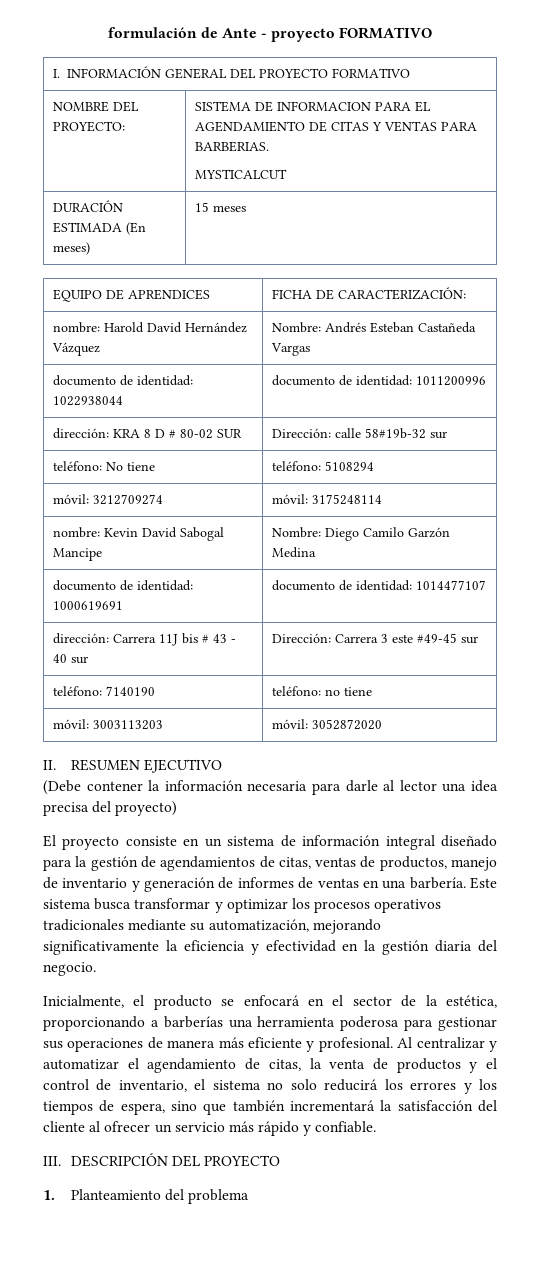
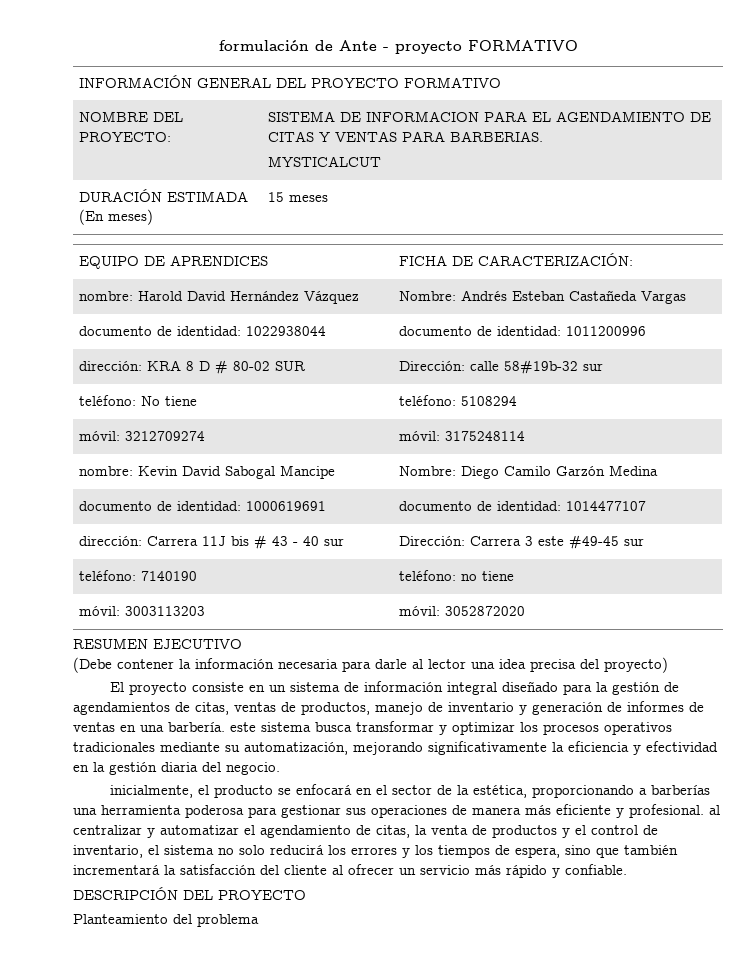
- I. INFORMACIÓN GENERAL DEL PROYECTO FORMATIVO
+ INFORMACIÓN GENERAL DEL PROYECTO FORMATIVO
- II. RESUMEN EJECUTIVO
+ RESUMEN EJECUTIVO
- El proyecto consiste en un sistema de información integral diseñado para la gestión de agendamientos de citas, ventas de productos, manejo de inventario y generación de informes de ventas en una barbería. Este sistema busca transformar y optimizar los procesos operativos tradicionales mediante su automatización, mejorando significativamente la eficiencia y efectividad en la gestión diaria del negocio.
+ El proyecto consiste en un sistema de información integral diseñado para la gestión de agendamientos de citas, ventas de productos, manejo de inventario y generación de informes de ventas en una barbería. este sistema busca transformar y optimizar los procesos operativos tradicionales mediante su automatización, mejorando significativamente la eficiencia y efectividad en la gestión diaria del negocio.
- Inicialmente, el producto se enfocará en el sector de la estética, proporcionando a barberías una herramienta poderosa para gestionar sus operaciones de manera más eficiente y profesional. Al centralizar y automatizar el agendamiento de citas, la venta de productos y el control de inventario, el sistema no solo reducirá los errores y los tiempos de espera, sino que también incrementará la satisfacción del cliente al ofrecer un servicio más rápido y confiable.
+ inicialmente, el producto se enfocará en el sector de la estética, proporcionando a barberías una herramienta poderosa para gestionar sus operaciones de manera más eficiente y profesional. al centralizar y automatizar el agendamiento de citas, la venta de productos y el control de inventario, el sistema no solo reducirá los errores y los tiempos de espera, sino que también incrementará la satisfacción del cliente al ofrecer un servicio más rápido y confiable.
- III. DESCRIPCIÓN DEL PROYECTO
+ DESCRIPCIÓN DEL PROYECTO
- 1. Planteamiento del problema
+ Planteamiento del problema

